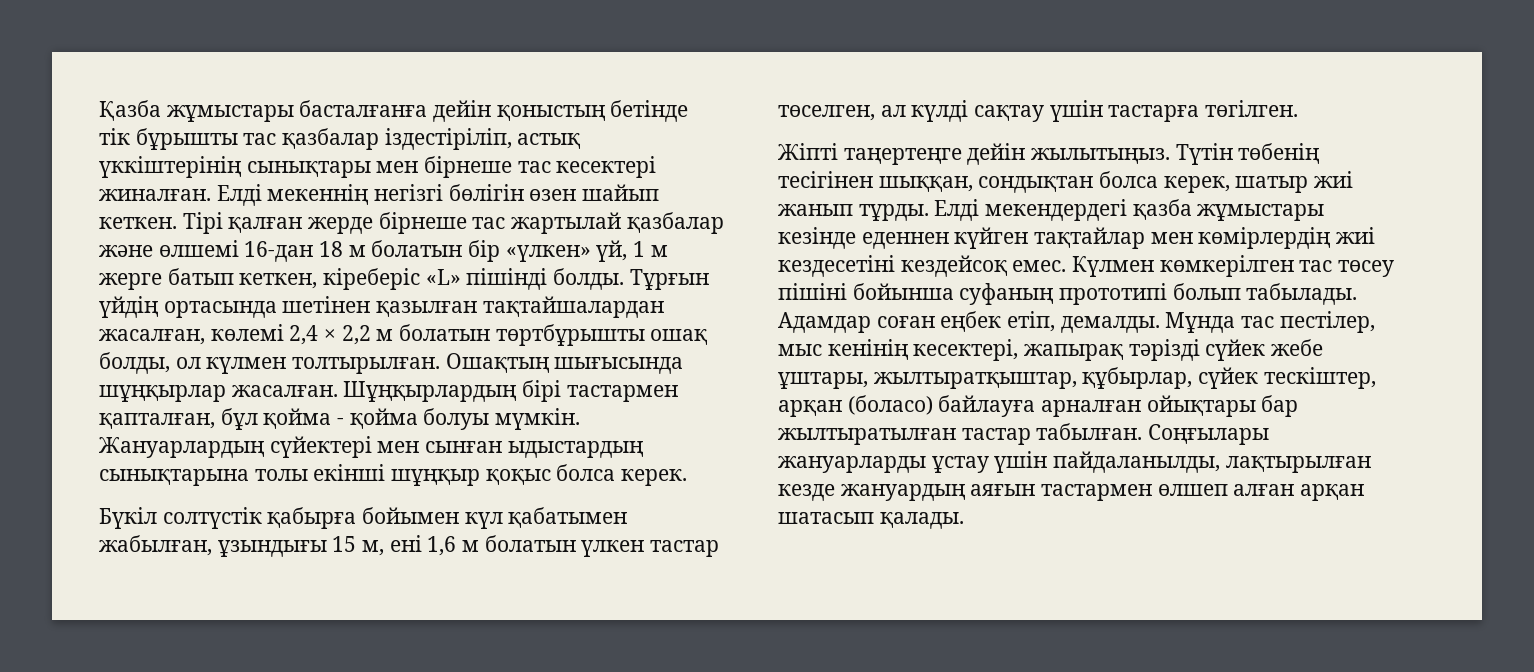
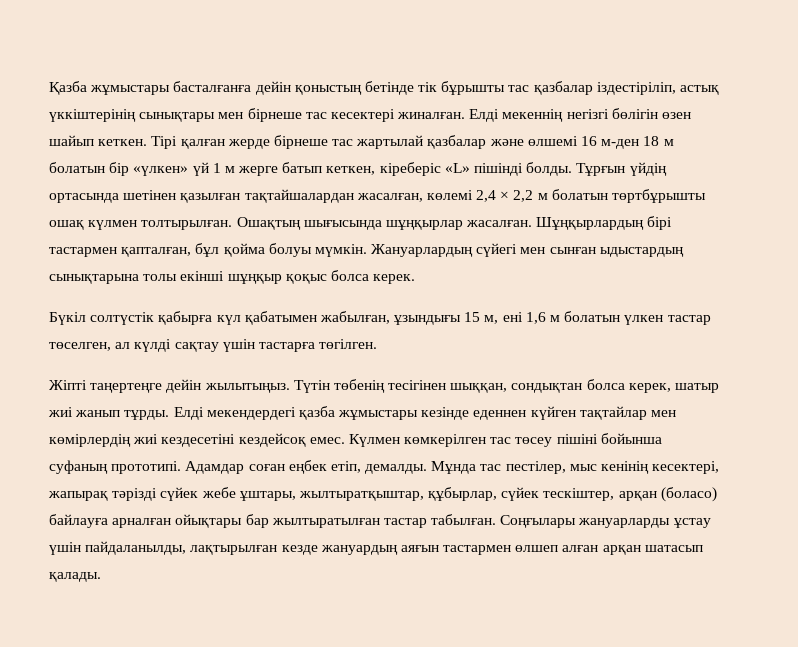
- Тірі қалған жерде бірнеше тас жартылай қазбалар және өлшемі 16-дан 18 м болатын бір «үлкен» үй, 1 м жерге батып кеткен, кіреберіс «L» пішінді болды.
+ Тірі қалған жерде бірнеше тас жартылай қазбалар және өлшемі 16 м-ден 18 м болатын бір «үлкен» үй 1 м жерге батып кеткен, кіреберіс «L» пішінді болды.
- Тұрғын үйдің ортасында шетінен қазылған тақтайшалардан жасалған, көлемі 2,4 × 2,2 м болатын төртбұрышты ошақ болды, ол күлмен толтырылған.
+ Тұрғын үйдің ортасында шетінен қазылған тақтайшалардан жасалған, көлемі 2,4 × 2,2 м болатын төртбұрышты ошақ күлмен толтырылған.
- Шұңқырлардың бірі тастармен қапталған, бұл қойма - қойма болуы мүмкін.
+ Шұңқырлардың бірі тастармен қапталған, бұл қойма болуы мүмкін.
- Жануарлардың сүйектері мен сынған ыдыстардың сынықтарына толы екінші шұңқыр қоқыс болса керек.
+ Жануарлардың сүйегі мен сынған ыдыстардың сынықтарына толы екінші шұңқыр қоқыс болса керек.
- Бүкіл солтүстік қабырға бойымен күл қабатымен жабылған, ұзындығы 15 м, ені 1,6 м болатын үлкен тастар төселген, ал күлді сақтау үшін тастарға төгілген.
+ Бүкіл солтүстік қабырға күл қабатымен жабылған, ұзындығы 15 м, ені 1,6 м болатын үлкен тастар төселген, ал күлді сақтау үшін тастарға төгілген.
- Күлмен көмкерілген тас төсеу пішіні бойынша суфаның прототипі болып табылады.
+ Күлмен көмкерілген тас төсеу пішіні бойынша суфаның прототипі.

